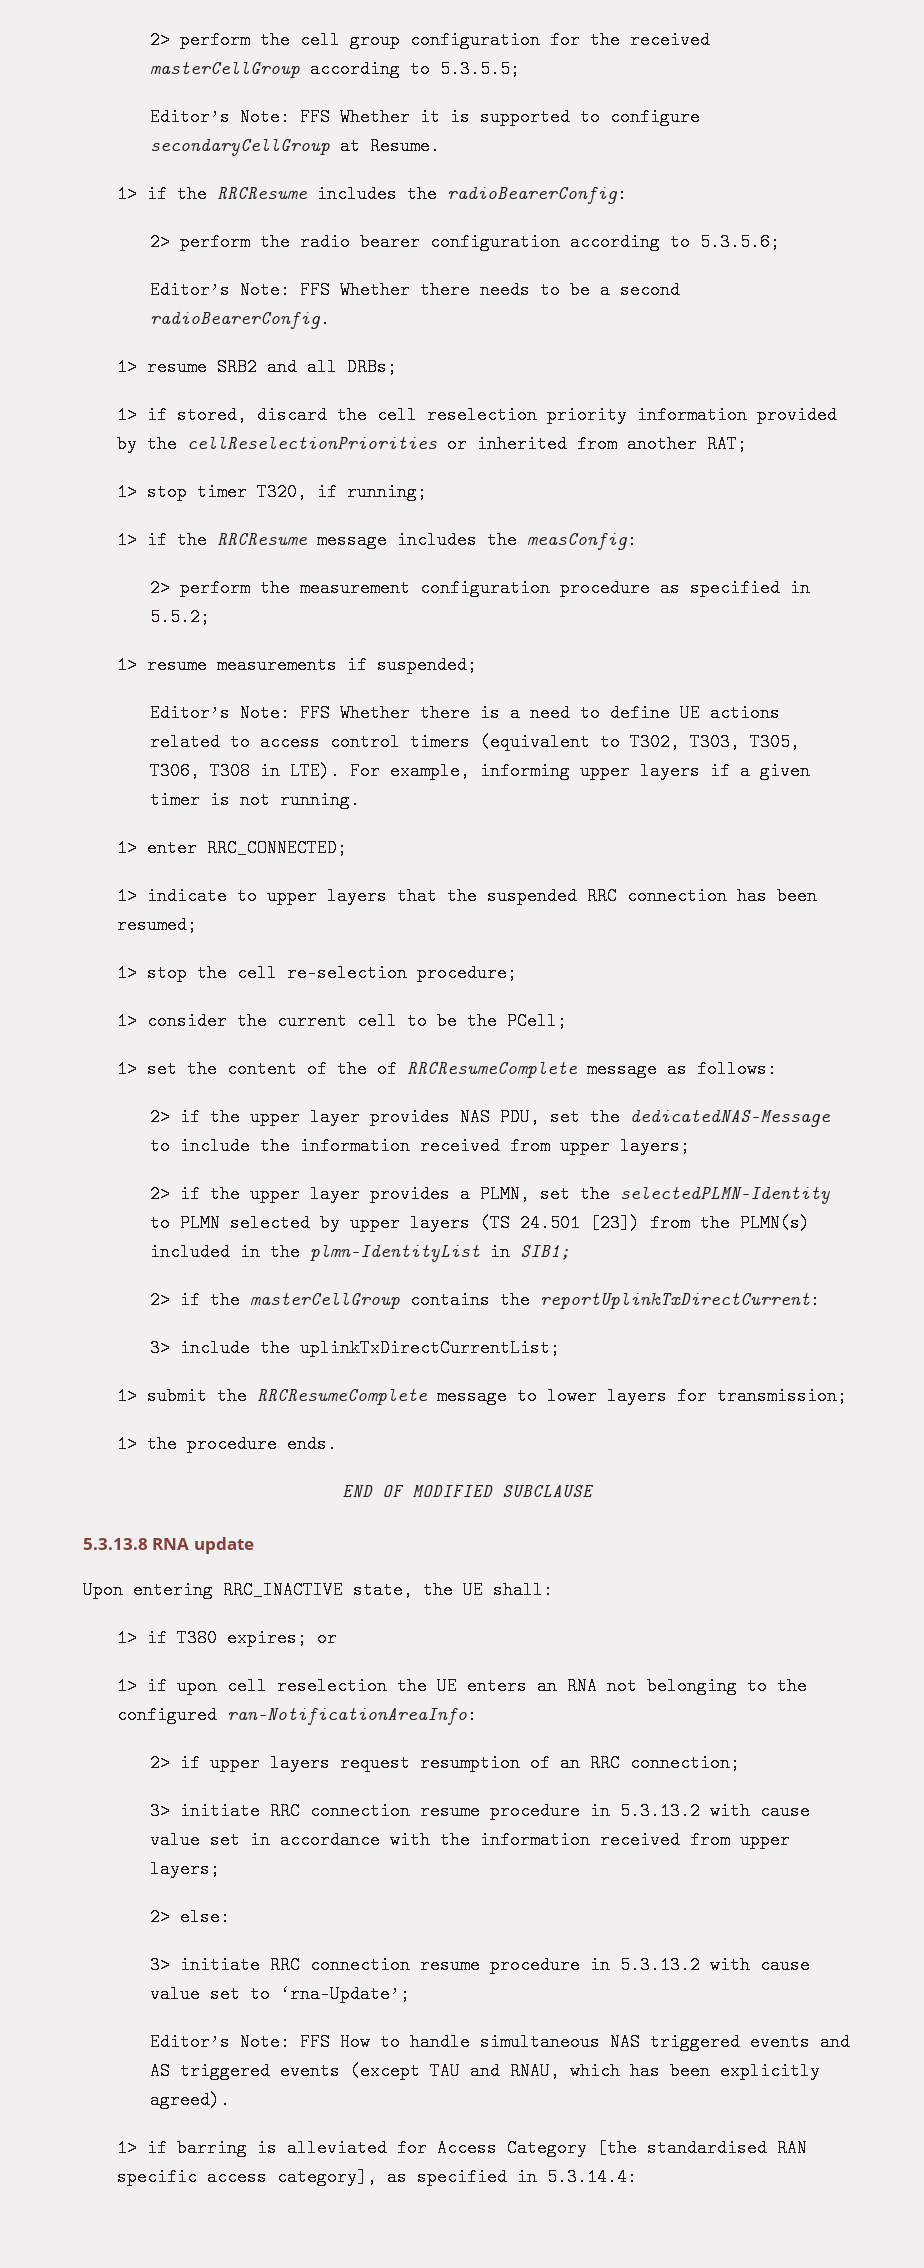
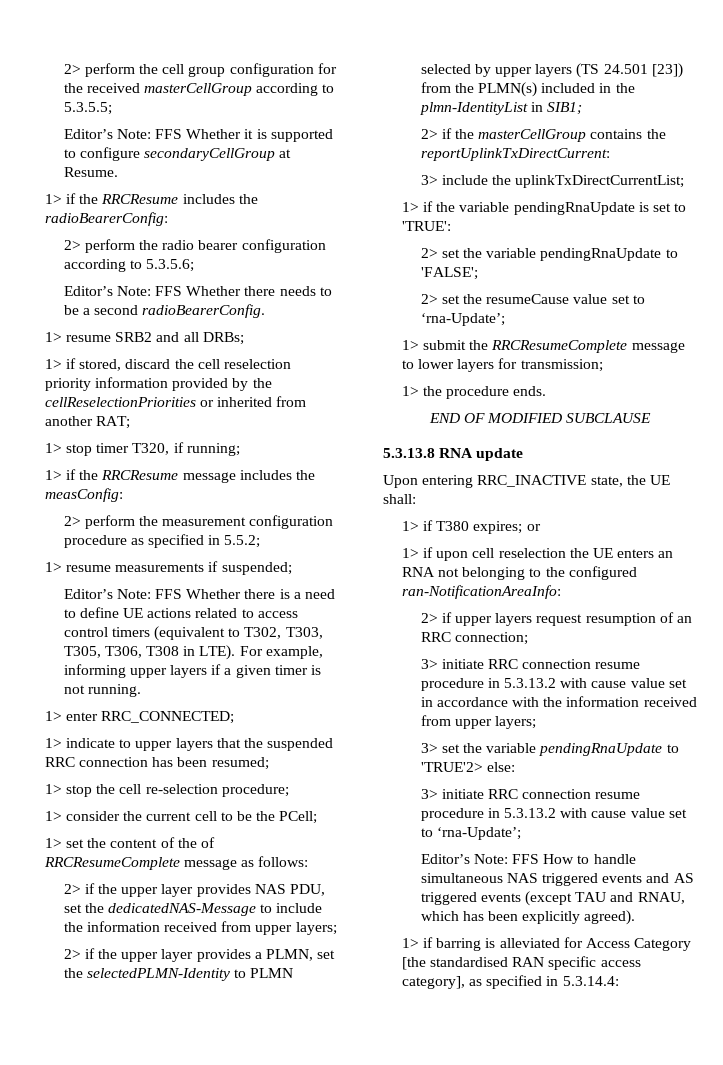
+ 1> if the variable pendingRnaUpdate is set to 'TRUE':
+ 2> set the variable pendingRnaUpdate to 'FALSE';
+ 2> set the resumeCause value set to ‘rna-Update’;
- 2> else:
+ 3> set the variable pendingRnaUpdate to 'TRUE'2> else:

